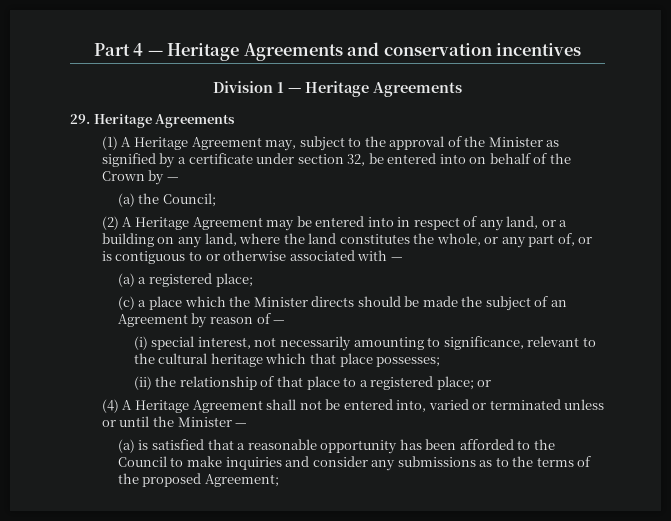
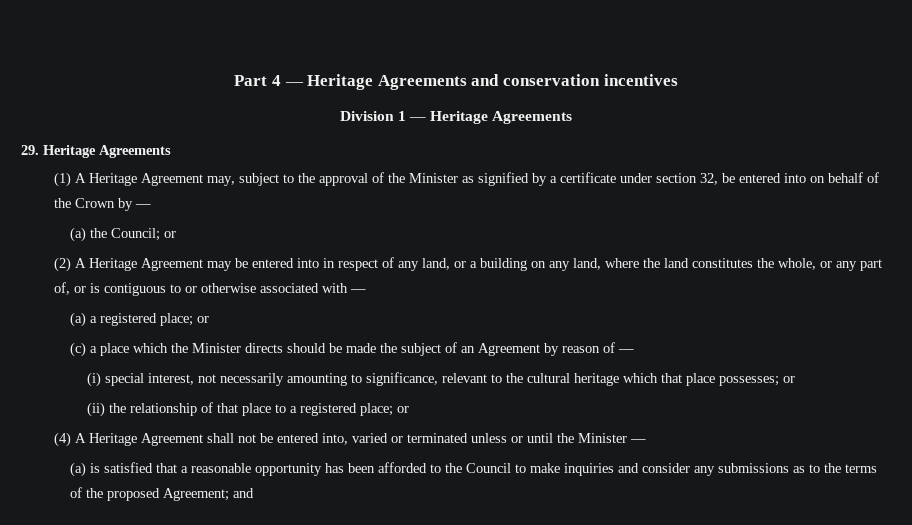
- (a) the Council;
+ (a) the Council; or
- (a) a registered place;
+ (a) a registered place; or
- (i) special interest, not necessarily amounting to significance, relevant to the cultural heritage which that place possesses;
+ (i) special interest, not necessarily amounting to significance, relevant to the cultural heritage which that place possesses; or
- (a) is satisfied that a reasonable opportunity has been afforded to the Council to make inquiries and consider any submissions as to the terms of the proposed Agreement;
+ (a) is satisfied that a reasonable opportunity has been afforded to the Council to make inquiries and consider any submissions as to the terms of the proposed Agreement; and

